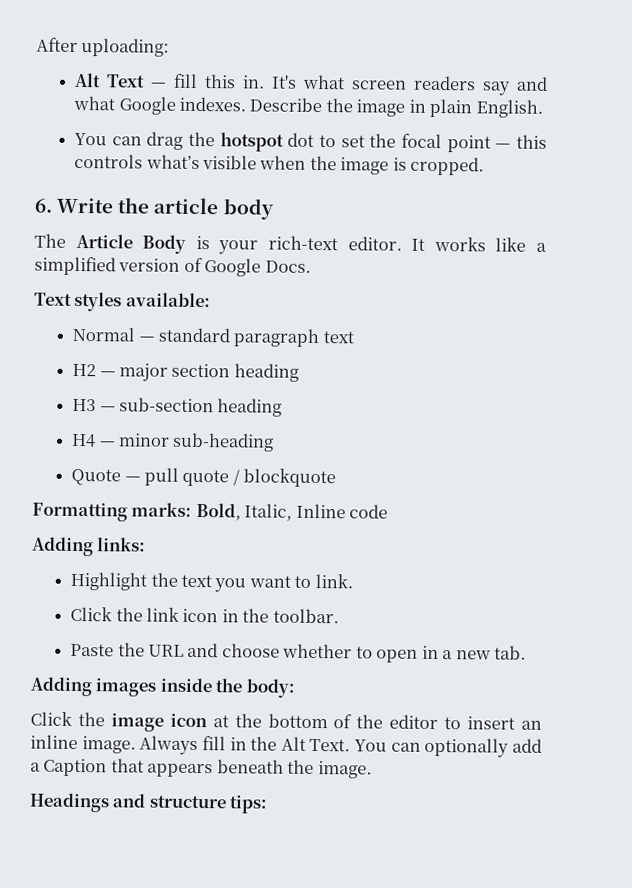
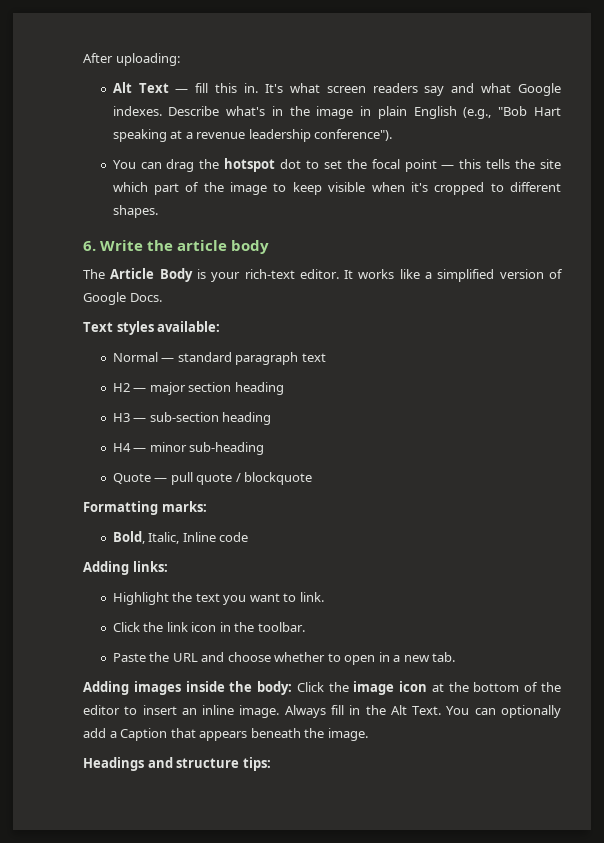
- Describe the image in plain English.
+ Describe what's in the image in plain English (e.g., "Bob Hart speaking at a revenue leadership conference").
- You can drag the hotspot dot to set the focal point — this controls what’s visible when the image is cropped.
+ You can drag the hotspot dot to set the focal point — this tells the site which part of the image to keep visible when it's cropped to different shapes.
- Formatting marks: Bold, Italic, Inline code
+ Formatting marks:
+ Bold, Italic, Inline code
- Adding images inside the body:
- Click the image icon at the bottom of the editor to insert an inline image.
+ Adding images inside the body: Click the image icon at the bottom of the editor to insert an inline image.

